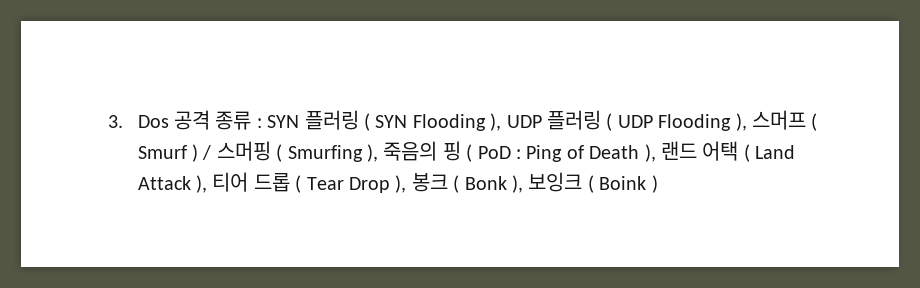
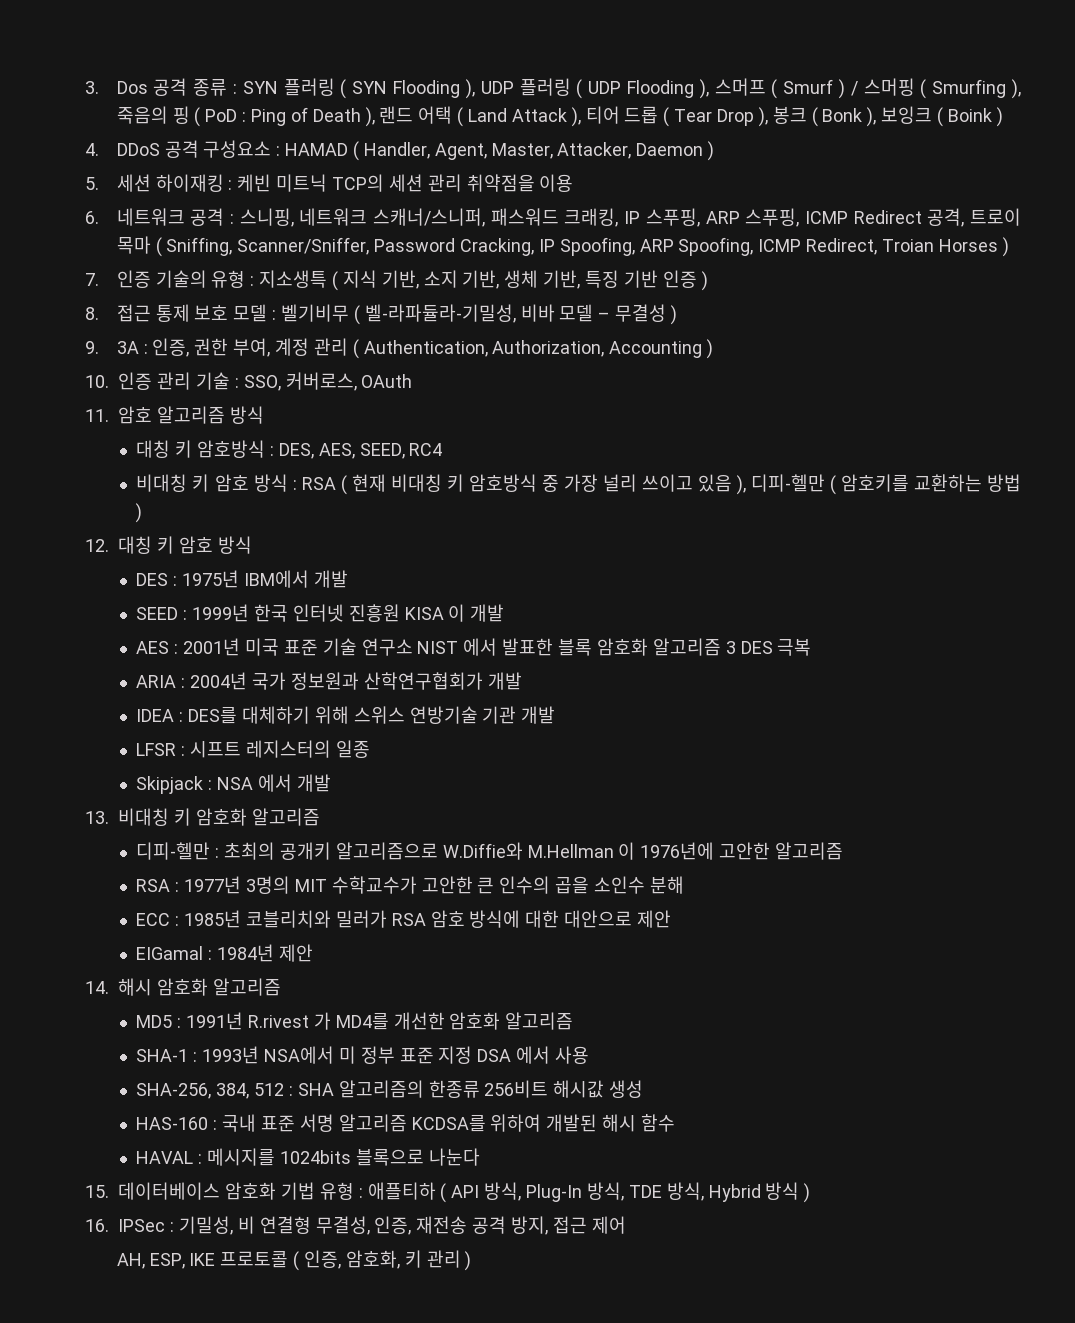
+ 4. DDoS 공격 구성요소 : HAMAD ( Handler, Agent, Master, Attacker, Daemon )
+ 5. 세션 하이재킹 : 케빈 미트닉 TCP의 세션 관리 취약점을 이용
+ 6. 네트워크 공격 : 스니핑, 네트워크 스캐너/스니퍼, 패스워드 크래킹, IP 스푸핑, ARP 스푸핑, ICMP Redirect 공격, 트로이 목마 ( Sniffing, Scanner/Sniffer, Password Cracking, IP Spoofing, ARP Spoofing, ICMP Redirect, Troian Horses )
+ 7. 인증 기술의 유형 : 지소생특 ( 지식 기반, 소지 기반, 생체 기반, 특징 기반 인증 )
+ 8. 접근 통제 보호 모델 : 벨기비무 ( 벨-라파듈라-기밀성, 비바 모델 – 무결성 )
+ 9. 3A : 인증, 권한 부여, 계정 관리 ( Authentication, Authorization, Accounting )
+ 10. 인증 관리 기술 : SSO, 커버로스, OAuth
+ 11. 암호 알고리즘 방식
+ 대칭 키 암호방식 : DES, AES, SEED, RC4
+ 비대칭 키 암호 방식 : RSA ( 현재 비대칭 키 암호방식 중 가장 널리 쓰이고 있음 ), 디피-헬만 ( 암호키를 교환하는 방법 )
+ 12. 대칭 키 암호 방식
+ DES : 1975년 IBM에서 개발
+ SEED : 1999년 한국 인터넷 진흥원 KISA 이 개발
+ AES : 2001년 미국 표준 기술 연구소 NIST 에서 발표한 블록 암호화 알고리즘 3 DES 극복
+ ARIA : 2004년 국가 정보원과 산학연구협회가 개발
+ IDEA : DES를 대체하기 위해 스위스 연방기술 기관 개발
+ LFSR : 시프트 레지스터의 일종
+ Skipjack : NSA 에서 개발
+ 13. 비대칭 키 암호화 알고리즘
+ 디피-헬만 : 초최의 공개키 알고리즘으로 W.Diffie와 M.Hellman 이 1976년에 고안한 알고리즘
+ RSA : 1977년 3명의 MIT 수학교수가 고안한 큰 인수의 곱을 소인수 분해
+ ECC : 1985년 코블리치와 밀러가 RSA 암호 방식에 대한 대안으로 제안
+ EIGamal : 1984년 제안
+ 14. 해시 암호화 알고리즘
+ MD5 : 1991년 R.rivest 가 MD4를 개선한 암호화 알고리즘
+ SHA-1 : 1993년 NSA에서 미 정부 표준 지정 DSA 에서 사용
+ SHA-256, 384, 512 : SHA 알고리즘의 한종류 256비트 해시값 생성
+ HAS-160 : 국내 표준 서명 알고리즘 KCDSA를 위하여 개발된 해시 함수
+ HAVAL : 메시지를 1024bits 블록으로 나눈다
+ 15. 데이터베이스 암호화 기법 유형 : 애플티하 ( API 방식, Plug-In 방식, TDE 방식, Hybrid 방식 )
+ 16. IPSec : 기밀성, 비 연결형 무결성, 인증, 재전송 공격 방지, 접근 제어
+ AH, ESP, IKE 프로토콜 ( 인증, 암호화, 키 관리 )

